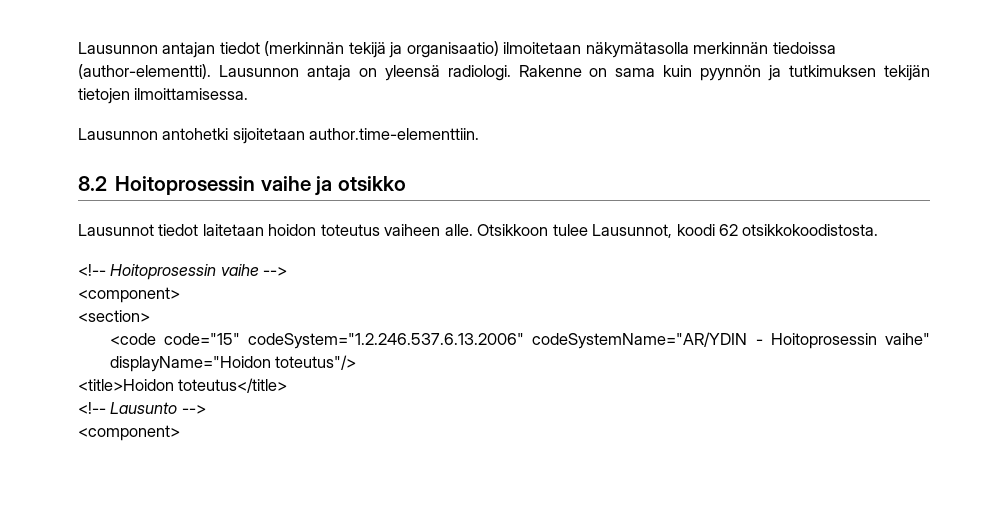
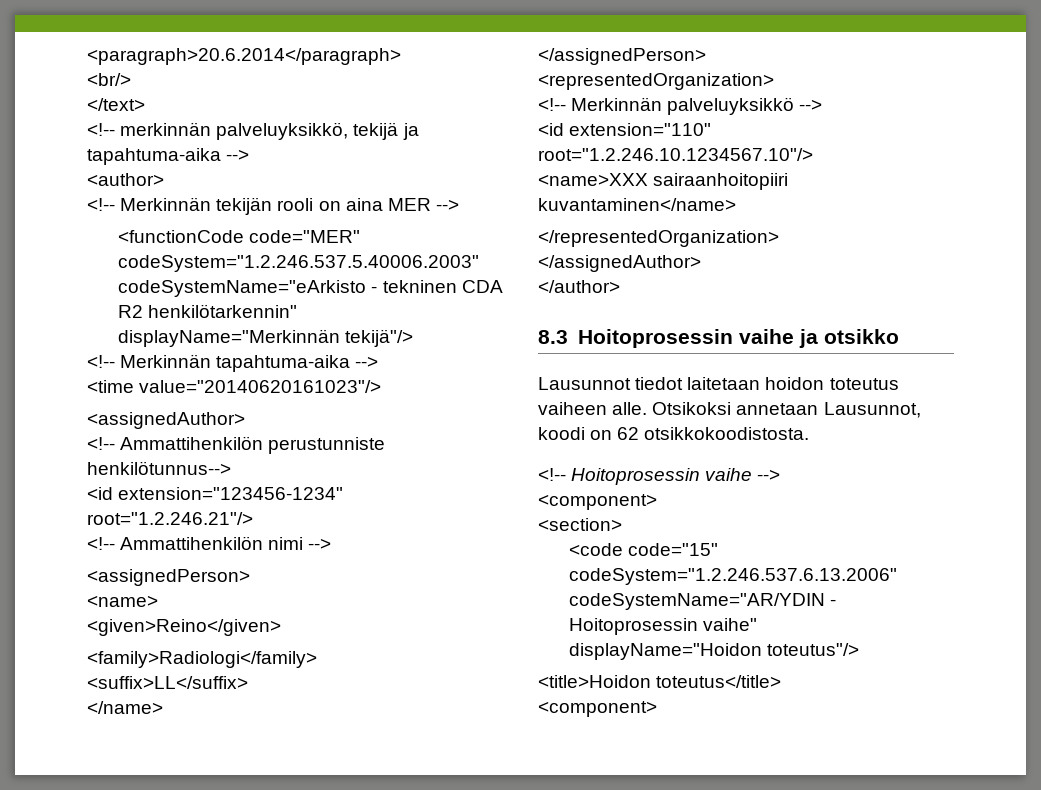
- Lausunnon antajan tiedot (merkinnän tekijä ja organisaatio) ilmoitetaan näkymätasolla merkinnän tiedoissa (author-elementti). Lausunnon antaja on yleensä radiologi. Rakenne on sama kuin pyynnön ja tutkimuksen tekijän tietojen ilmoittamisessa.
- Lausunnon antohetki sijoitetaan author.time-elementtiin.
- 8.2 Hoitoprosessin vaihe ja otsikko
+ <paragraph>20.6.2014</paragraph>
+ <br/>
+ </text>
+ <!-- merkinnän palveluyksikkö, tekijä ja tapahtuma-aika -->
+ <author>
+ <!-- Merkinnän tekijän rooli on aina MER -->
+ <functionCode code="MER" codeSystem="1.2.246.537.5.40006.2003" codeSystemName="eArkisto - tekninen CDA R2 henkilötarkennin" displayName="Merkinnän tekijä"/>
+ <!-- Merkinnän tapahtuma-aika -->
+ <time value="20140620161023"/>
+ <assignedAuthor>
+ <!-- Ammattihenkilön perustunniste henkilötunnus-->
+ <id extension="123456-1234" root="1.2.246.21"/>
+ <!-- Ammattihenkilön nimi -->
+ <assignedPerson>
+ <name>
+ <given>Reino</given>
+ <family>Radiologi</family>
+ <suffix>LL</suffix>
+ </name>
+ </assignedPerson>
+ <representedOrganization>
+ <!-- Merkinnän palveluyksikkö -->
+ <id extension="110" root="1.2.246.10.1234567.10"/>
+ <name>XXX sairaanhoitopiiri kuvantaminen</name>
+ </representedOrganization>
+ </assignedAuthor>
+ </author>
+ 8.3 Hoitoprosessin vaihe ja otsikko
- Otsikkoon tulee Lausunnot, koodi 62 otsikkokoodistosta.
+ Otsikoksi annetaan Lausunnot, koodi on 62 otsikkokoodistosta.
- <!-- Lausunto -->

